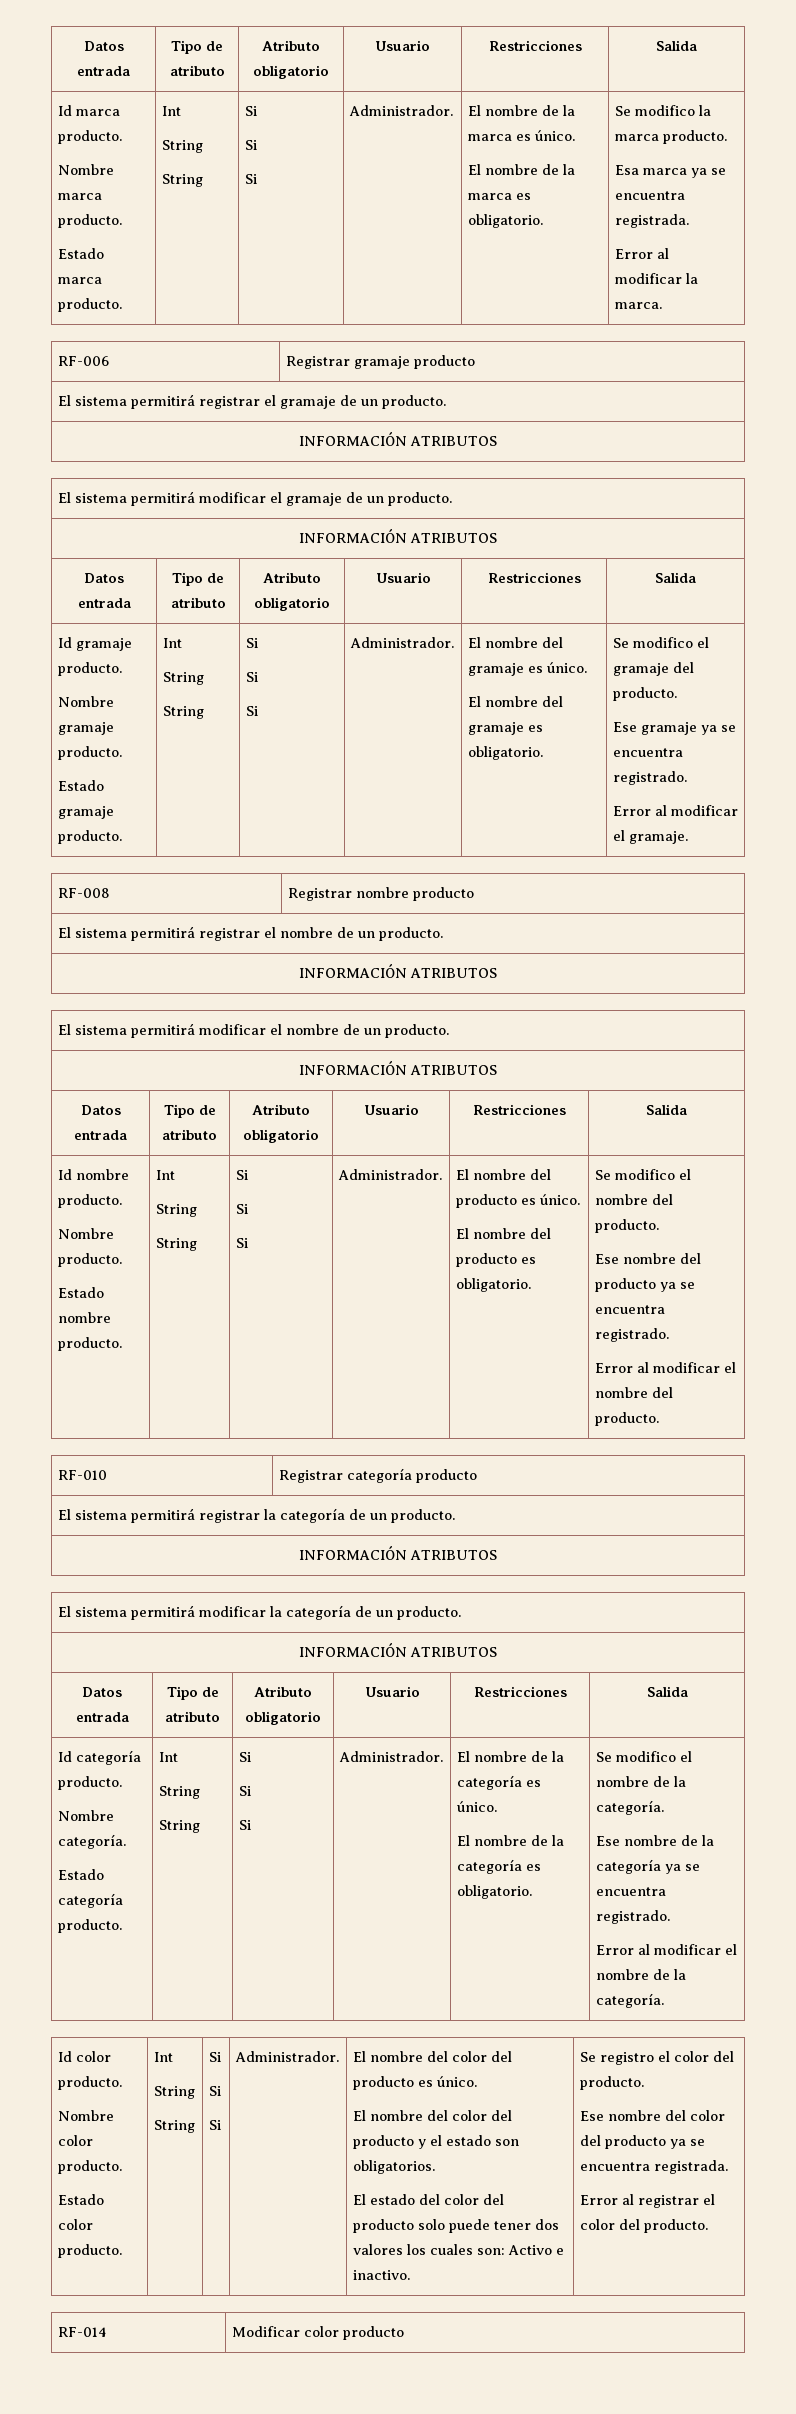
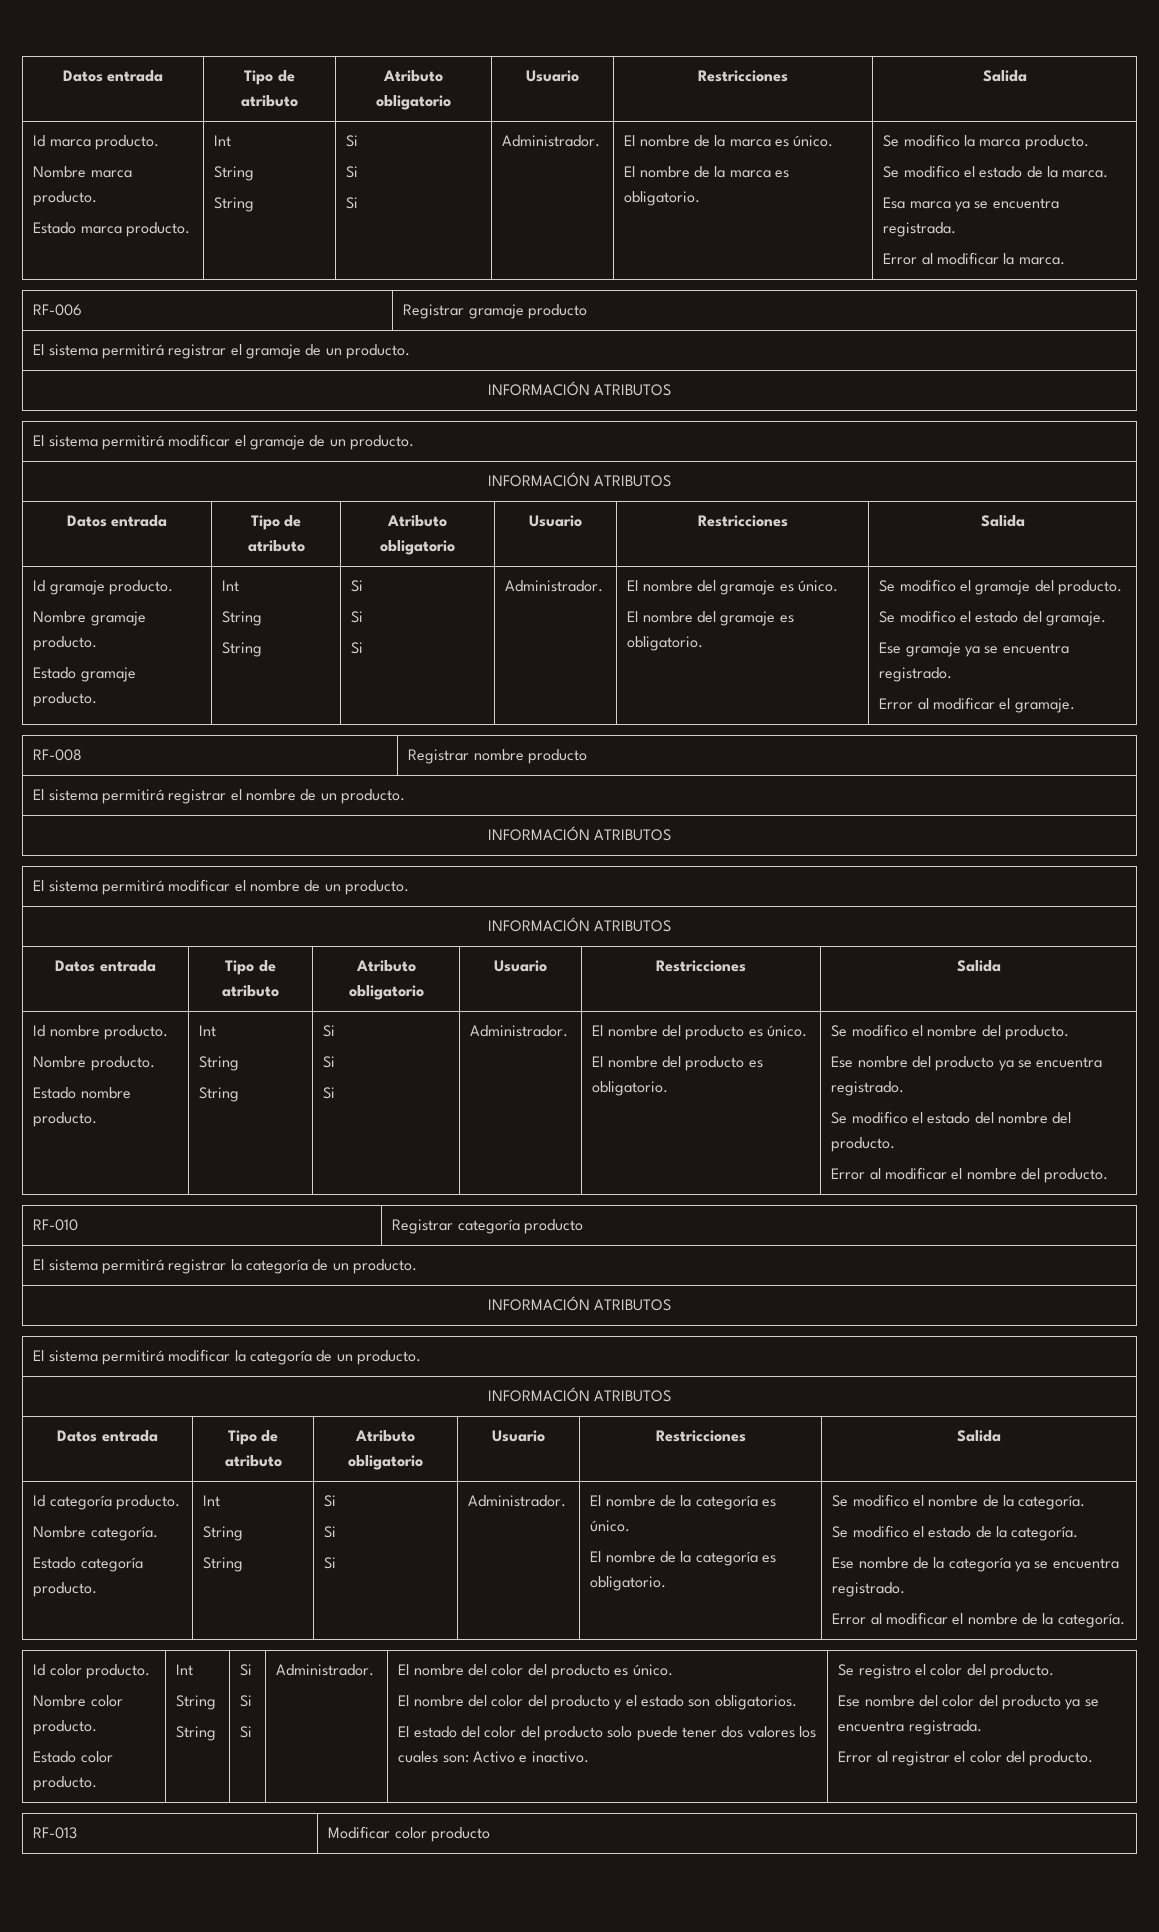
+ Se modifico el estado de la marca.
+ Se modifico el estado del gramaje.
+ Se modifico el estado del nombre del producto.
+ Se modifico el estado de la categoría.
- RF-014 | Modificar color producto
+ RF-013 | Modificar color producto

